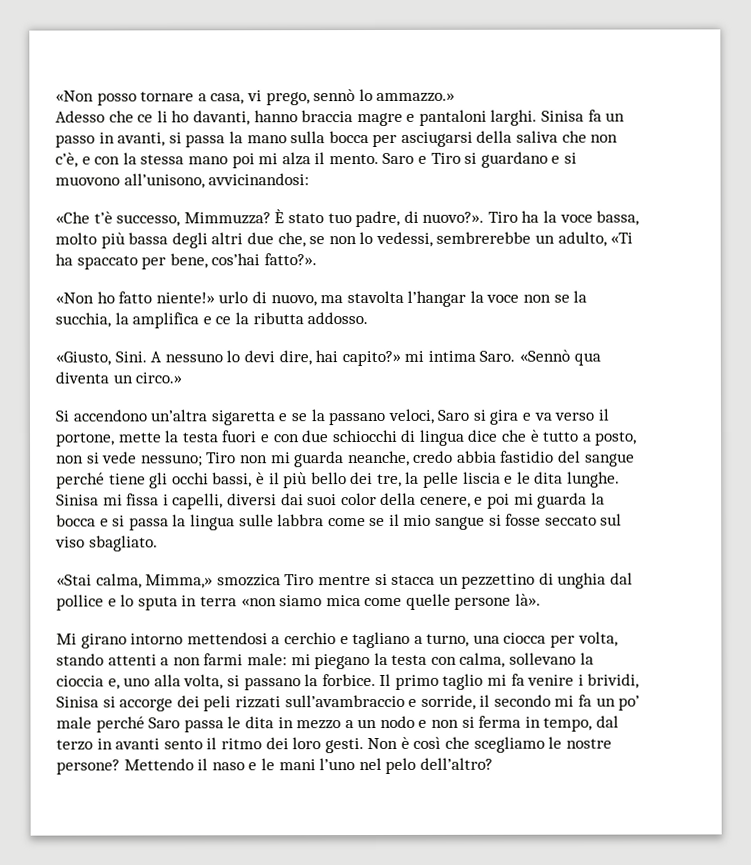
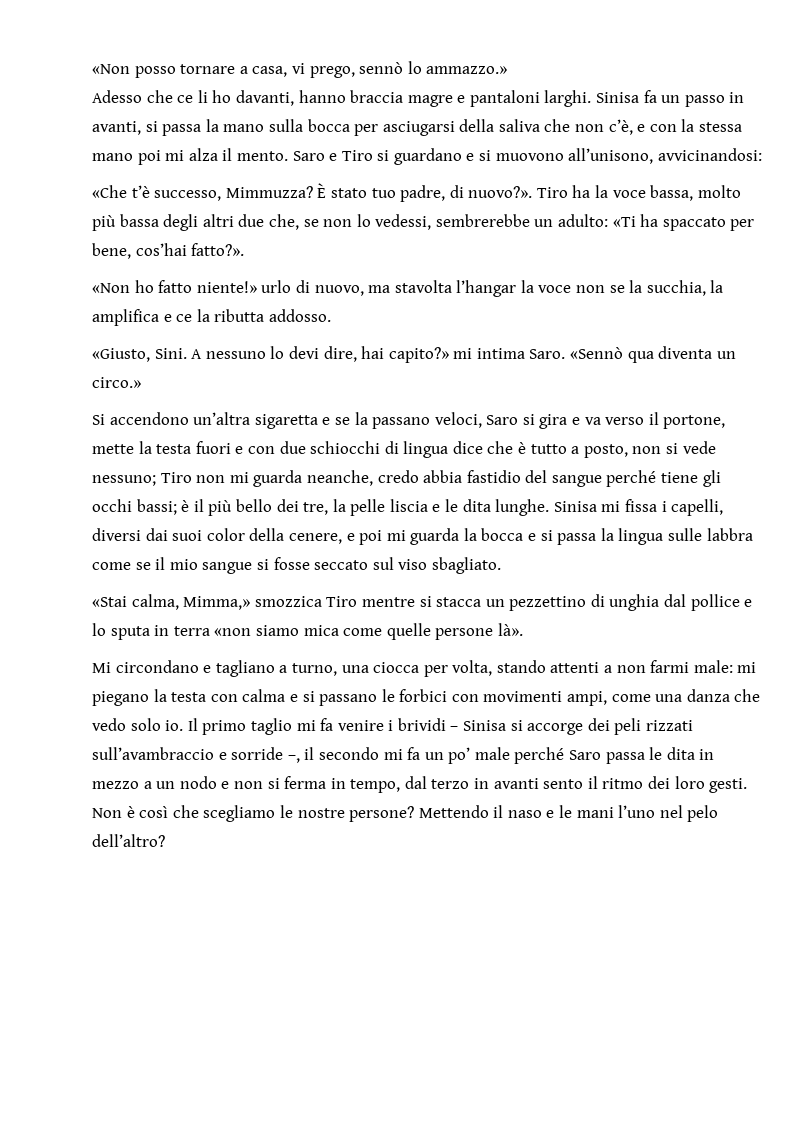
- Tiro ha la voce bassa, molto più bassa degli altri due che, se non lo vedessi, sembrerebbe un adulto, «Ti ha spaccato per bene, cos’hai fatto?».
+ Tiro ha la voce bassa, molto più bassa degli altri due che, se non lo vedessi, sembrerebbe un adulto: «Ti ha spaccato per bene, cos’hai fatto?».
- Tiro non mi guarda neanche, credo abbia fastidio del sangue perché tiene gli occhi bassi, è il più bello dei tre, la pelle liscia e le dita lunghe.
+ Tiro non mi guarda neanche, credo abbia fastidio del sangue perché tiene gli occhi bassi; è il più bello dei tre, la pelle liscia e le dita lunghe.
- Mi girano intorno mettendosi a cerchio e tagliano a turno, una ciocca per volta, stando attenti a non farmi male: mi piegano la testa con calma, sollevano la cioccia e, uno alla volta, si passano la forbice.
+ Mi circondano e tagliano a turno, una ciocca per volta, stando attenti a non farmi male: mi piegano la testa con calma e si passano le forbici con movimenti ampi, come una danza che vedo solo io.
- Il primo taglio mi fa venire i brividi, Sinisa si accorge dei peli rizzati sull’avambraccio e sorride, il secondo mi fa un po’ male perché Saro passa le dita in mezzo a un nodo e non si ferma in tempo, dal terzo in avanti sento il ritmo dei loro gesti.
+ Il primo taglio mi fa venire i brividi – Sinisa si accorge dei peli rizzati sull’avambraccio e sorride –, il secondo mi fa un po’ male perché Saro passa le dita in mezzo a un nodo e non si ferma in tempo, dal terzo in avanti sento il ritmo dei loro gesti.

